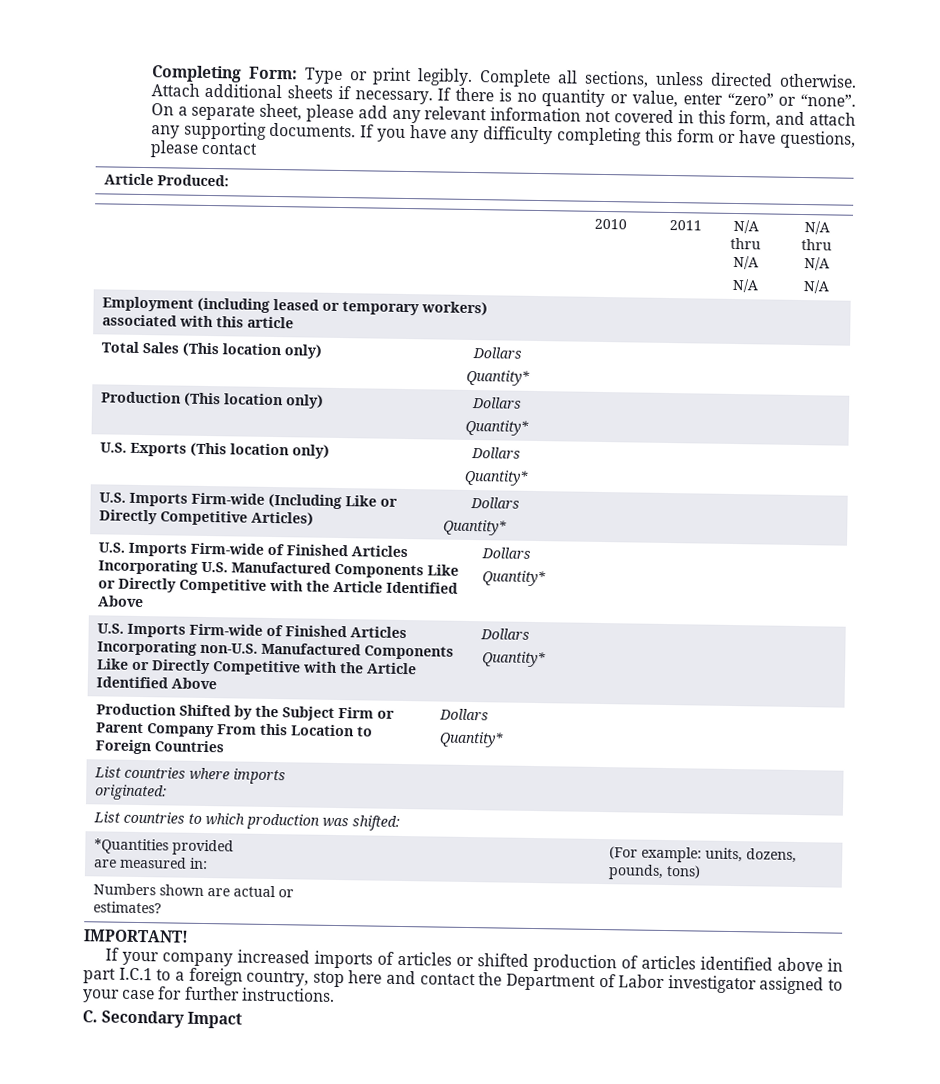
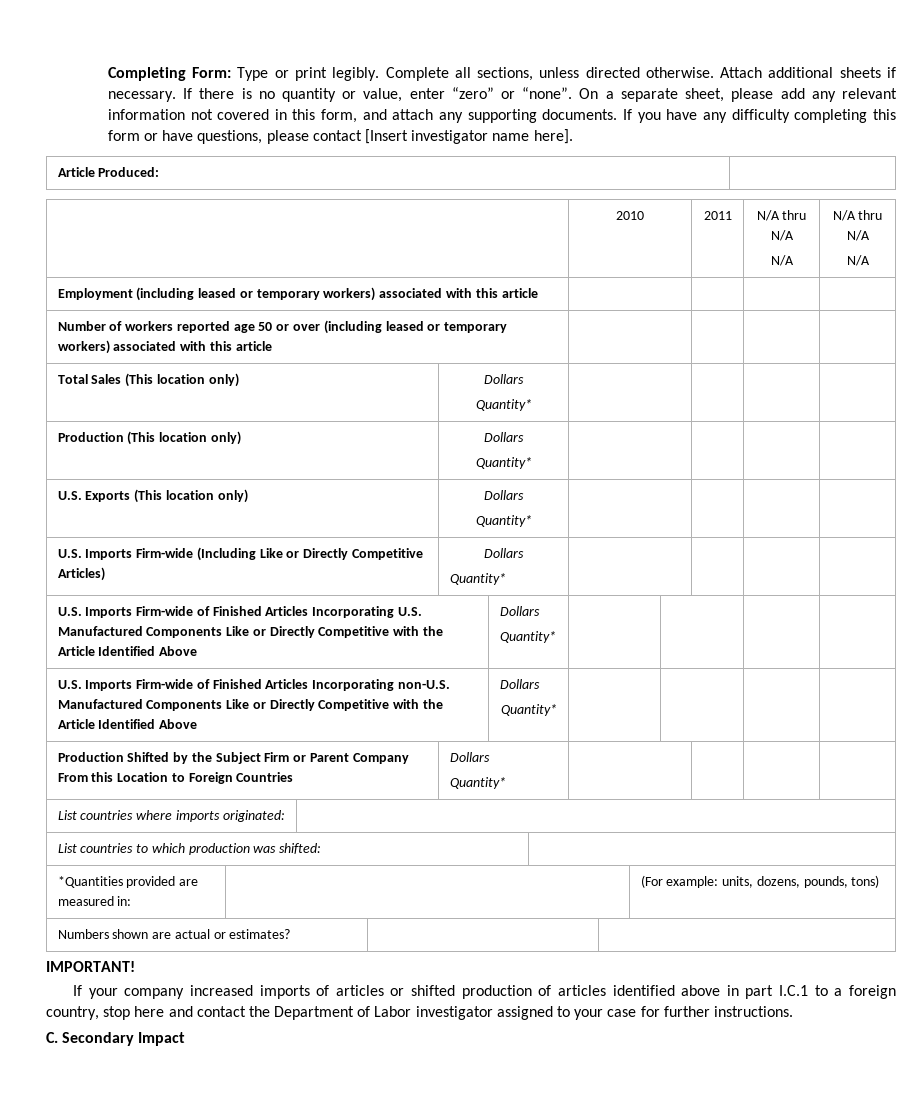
- If you have any difficulty completing this form or have questions, please contact
+ If you have any difficulty completing this form or have questions, please contact [Insert investigator name here].
+ Number of workers reported age 50 or over (including leased or temporary workers) associated with this article | | | |

